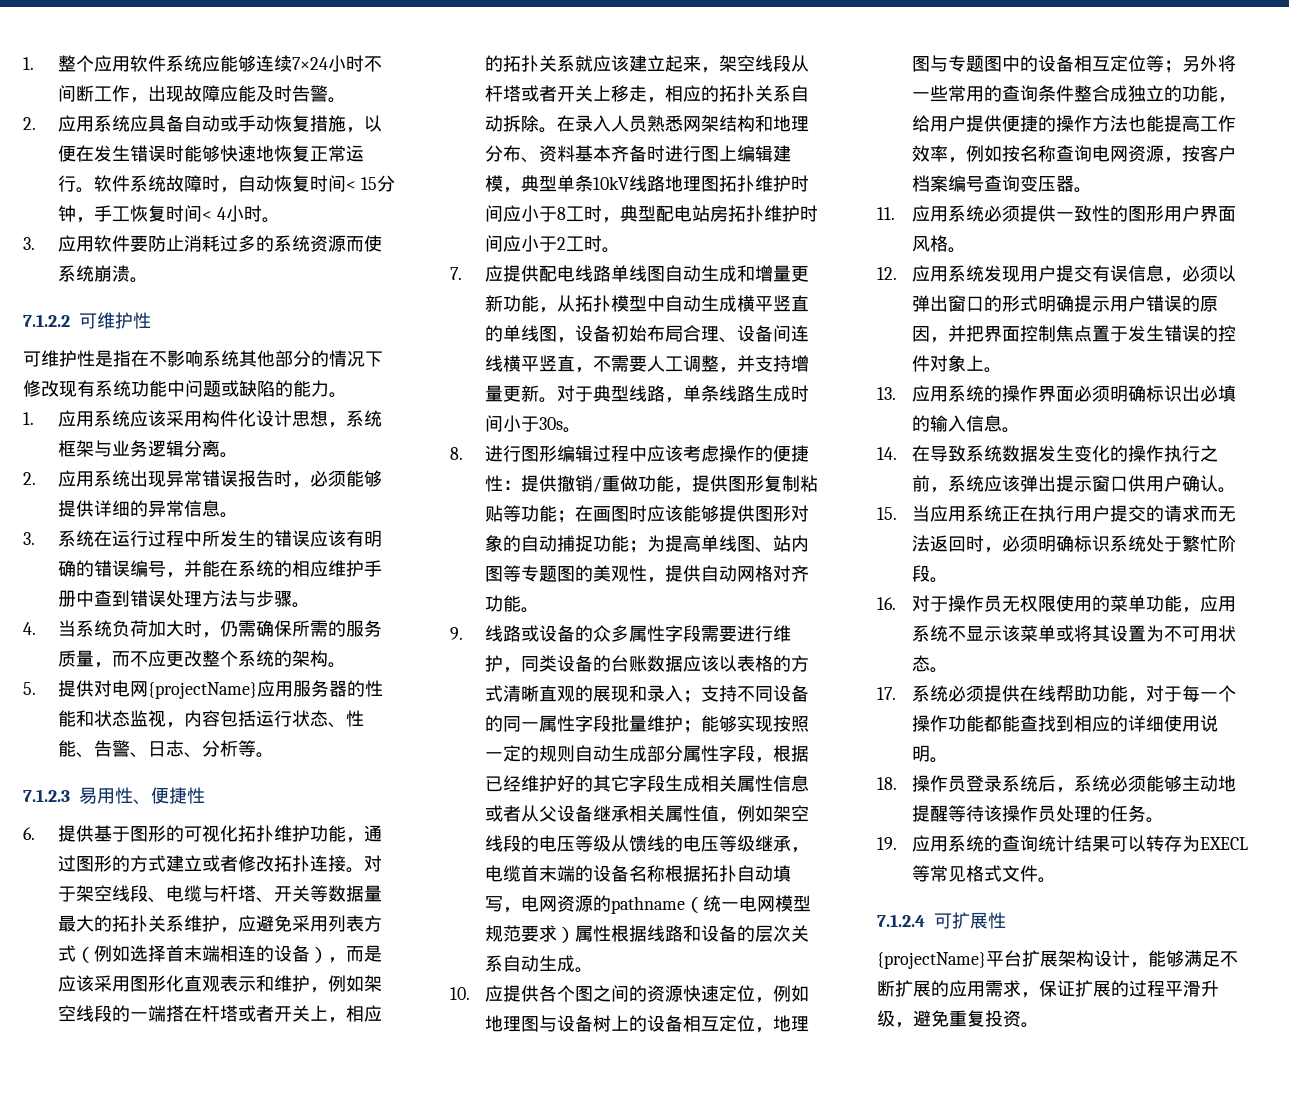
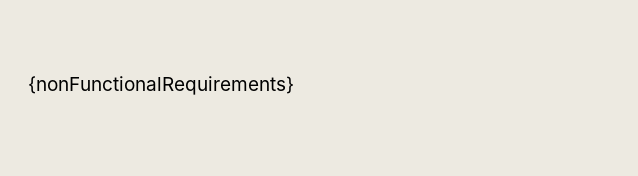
- 1.整个应用软件系统应能够连续7×24小时不间断工作，出现故障应能及时告警。
- 2.应用系统应具备自动或手动恢复措施，以便在发生错误时能够快速地恢复正常运行。软件系统故障时，自动恢复时间< 15分钟，手工恢复时间< 4小时。
- 3.应用软件要防止消耗过多的系统资源而使系统崩溃。
- 7.1.2.2可维护性
- 可维护性是指在不影响系统其他部分的情况下修改现有系统功能中问题或缺陷的能力。
- 1.应用系统应该采用构件化设计思想，系统框架与业务逻辑分离。
- 2.应用系统出现异常错误报告时，必须能够提供详细的异常信息。
- 3.系统在运行过程中所发生的错误应该有明确的错误编号，并能在系统的相应维护手册中查到错误处理方法与步骤。
- 4.当系统负荷加大时，仍需确保所需的服务质量，而不应更改整个系统的架构。
- 5.提供对电网{projectName}应用服务器的性能和状态监视，内容包括运行状态、性能、告警、日志、分析等。
- 7.1.2.3易用性、便捷性
- 6.提供基于图形的可视化拓扑维护功能，通过图形的方式建立或者修改拓扑连接。对于架空线段、电缆与杆塔、开关等数据量最大的拓扑关系维护，应避免采用列表方式（例如选择首末端相连的设备），而是应该采用图形化直观表示和维护，例如架空线段的一端搭在杆塔或者开关上，相应的拓扑关系就应该建立起来，架空线段从杆塔或者开关上移走，相应的拓扑关系自动拆除。在录入人员熟悉网架结构和地理分布、资料基本齐备时进行图上编辑建模，典型单条10kV线路地理图拓扑维护时间应小于8工时，典型配电站房拓扑维护时间应小于2工时。
- 7.应提供配电线路单线图自动生成和增量更新功能，从拓扑模型中自动生成横平竖直的单线图，设备初始布局合理、设备间连线横平竖直，不需要人工调整，并支持增量更新。对于典型线路，单条线路生成时间小于30s。
- 8.进行图形编辑过程中应该考虑操作的便捷性：提供撤销/重做功能，提供图形复制粘贴等功能；在画图时应该能够提供图形对象的自动捕捉功能；为提高单线图、站内图等专题图的美观性，提供自动网格对齐功能。
- 9.线路或设备的众多属性字段需要进行维护，同类设备的台账数据应该以表格的方式清晰直观的展现和录入；支持不同设备的同一属性字段批量维护；能够实现按照一定的规则自动生成部分属性字段，根据已经维护好的其它字段生成相关属性信息或者从父设备继承相关属性值，例如架空线段的电压等级从馈线的电压等级继承，电缆首末端的设备名称根据拓扑自动填写，电网资源的pathname（统一电网模型规范要求）属性根据线路和设备的层次关系自动生成。
- 10.应提供各个图之间的资源快速定位，例如地理图与设备树上的设备相互定位，地理图与专题图中的设备相互定位等；另外将一些常用的查询条件整合成独立的功能，给用户提供便捷的操作方法也能提高工作效率，例如按名称查询电网资源，按客户档案编号查询变压器。
- 11.应用系统必须提供一致性的图形用户界面风格。
- 12.应用系统发现用户提交有误信息，必须以弹出窗口的形式明确提示用户错误的原因，并把界面控制焦点置于发生错误的控件对象上。
- 13.应用系统的操作界面必须明确标识出必填的输入信息。
- 14.在导致系统数据发生变化的操作执行之前，系统应该弹出提示窗口供用户确认。
- 15.当应用系统正在执行用户提交的请求而无法返回时，必须明确标识系统处于繁忙阶段。
- 16.对于操作员无权限使用的菜单功能，应用系统不显示该菜单或将其设置为不可用状态。
- 17.系统必须提供在线帮助功能，对于每一个操作功能都能查找到相应的详细使用说明。
- 18.操作员登录系统后，系统必须能够主动地提醒等待该操作员处理的任务。
- 19.应用系统的查询统计结果可以转存为EXECL等常见格式文件。
- 7.1.2.4可扩展性
- {projectName}平台扩展架构设计，能够满足不断扩展的应用需求，保证扩展的过程平滑升级，避免重复投资。
+ {nonFunctionalRequirements}

